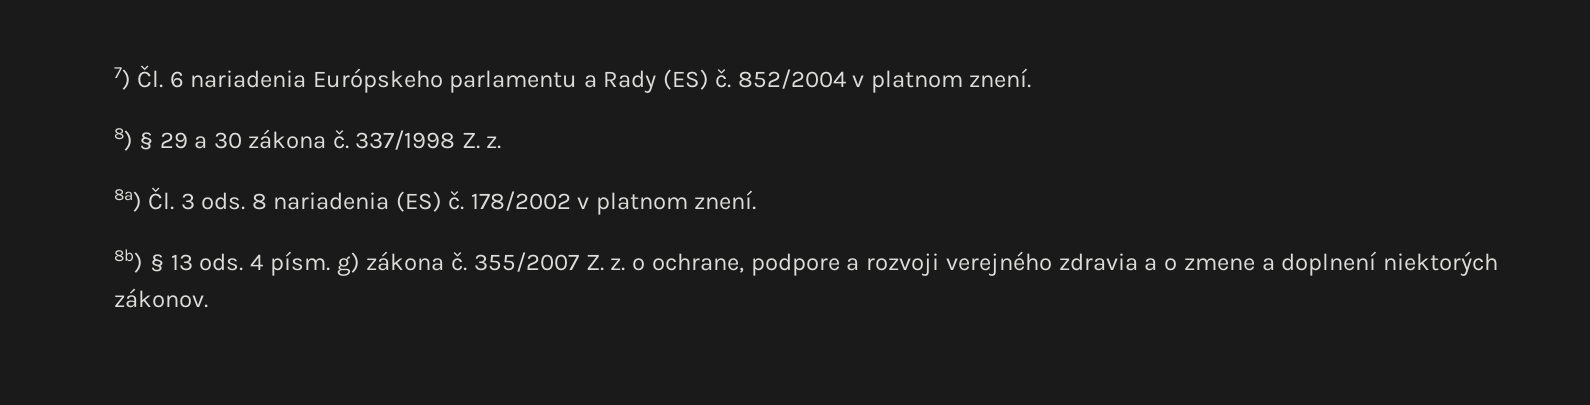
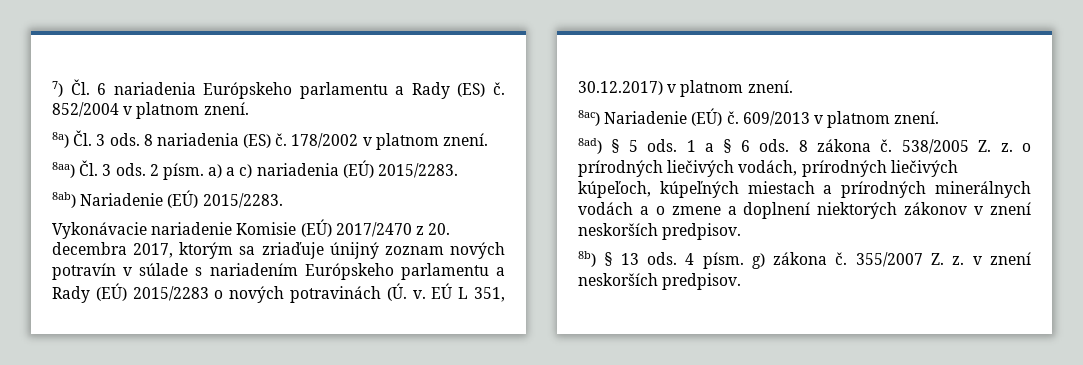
- 8) § 29 a 30 zákona č. 337/1998 Z. z.
+ 8aa) Čl. 3 ods. 2 písm. a) a c) nariadenia (EÚ) 2015/2283.
+ 8ab) Nariadenie (EÚ) 2015/2283.
+ Vykonávacie nariadenie Komisie (EÚ) 2017/2470 z 20. decembra 2017, ktorým sa zriaďuje únijný zoznam nových potravín v súlade s nariadením Európskeho parlamentu a Rady (EÚ) 2015/2283 o nových potravinách (Ú. v. EÚ L 351, 30.12.2017) v platnom znení.
+ 8ac) Nariadenie (EÚ) č. 609/2013 v platnom znení.
+ 8ad) § 5 ods. 1 a § 6 ods. 8 zákona č. 538/2005 Z. z. o prírodných liečivých vodách, prírodných liečivých kúpeľoch, kúpeľných miestach a prírodných minerálnych vodách a o zmene a doplnení niektorých zákonov v znení neskorších predpisov.
- 355/2007 Z. z. o ochrane, podpore a rozvoji verejného zdravia a o zmene a doplnení niektorých zákonov.
+ 355/2007 Z. z. v znení neskorších predpisov.

